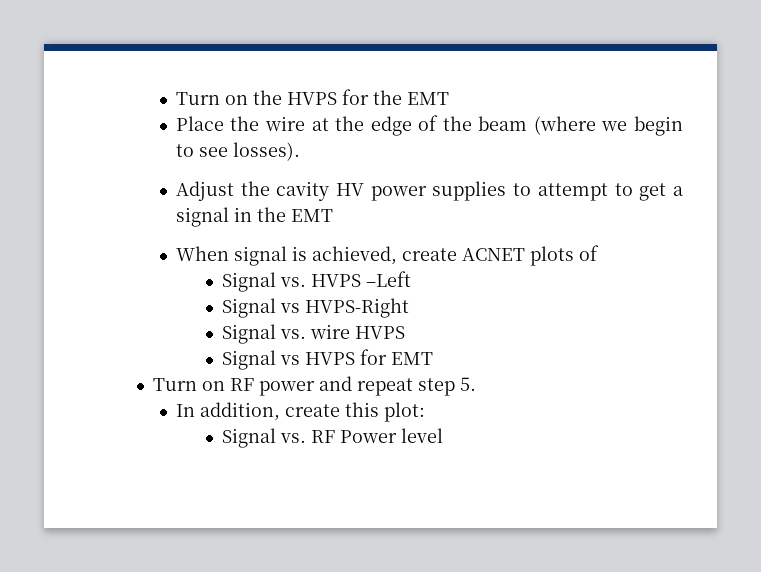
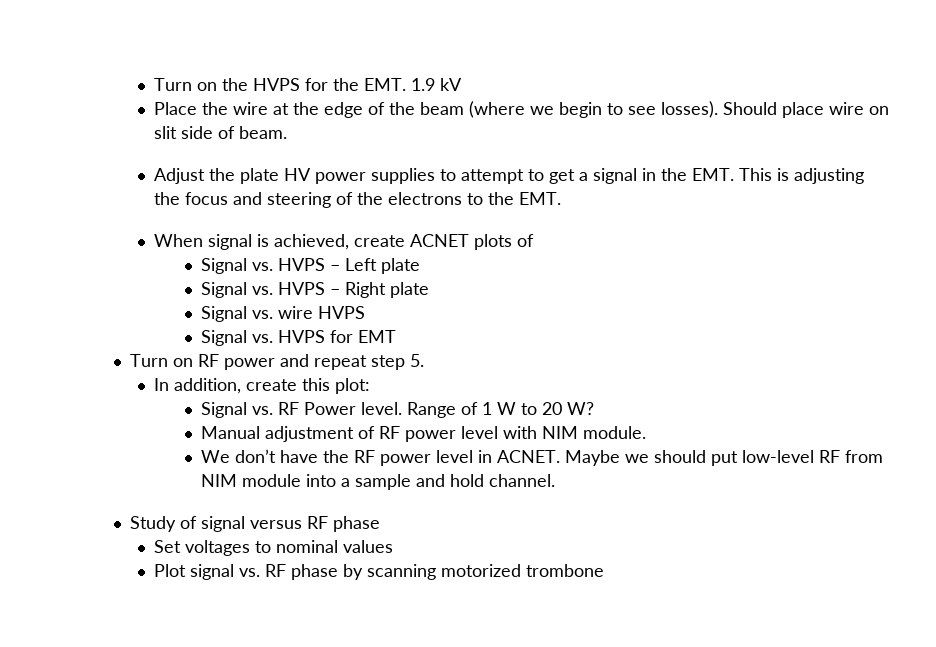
- Turn on the HVPS for the EMT
+ Turn on the HVPS for the EMT. 1.9 kV
+ Should place wire on slit side of beam.
- Adjust the cavity HV power supplies to attempt to get a signal in the EMT
+ Adjust the plate HV power supplies to attempt to get a signal in the EMT. This is adjusting the focus and steering of the electrons to the EMT.
- Signal vs. HVPS –Left
- Signal vs HVPS-Right
+ Signal vs. HVPS – Left plate
+ Signal vs. HVPS – Right plate
- Signal vs HVPS for EMT
+ Signal vs. HVPS for EMT
- Signal vs. RF Power level
+ Signal vs. RF Power level. Range of 1 W to 20 W?
+ Manual adjustment of RF power level with NIM module.
+ We don’t have the RF power level in ACNET. Maybe we should put low-level RF from NIM module into a sample and hold channel.
+ Study of signal versus RF phase
+ Set voltages to nominal values
+ Plot signal vs. RF phase by scanning motorized trombone

